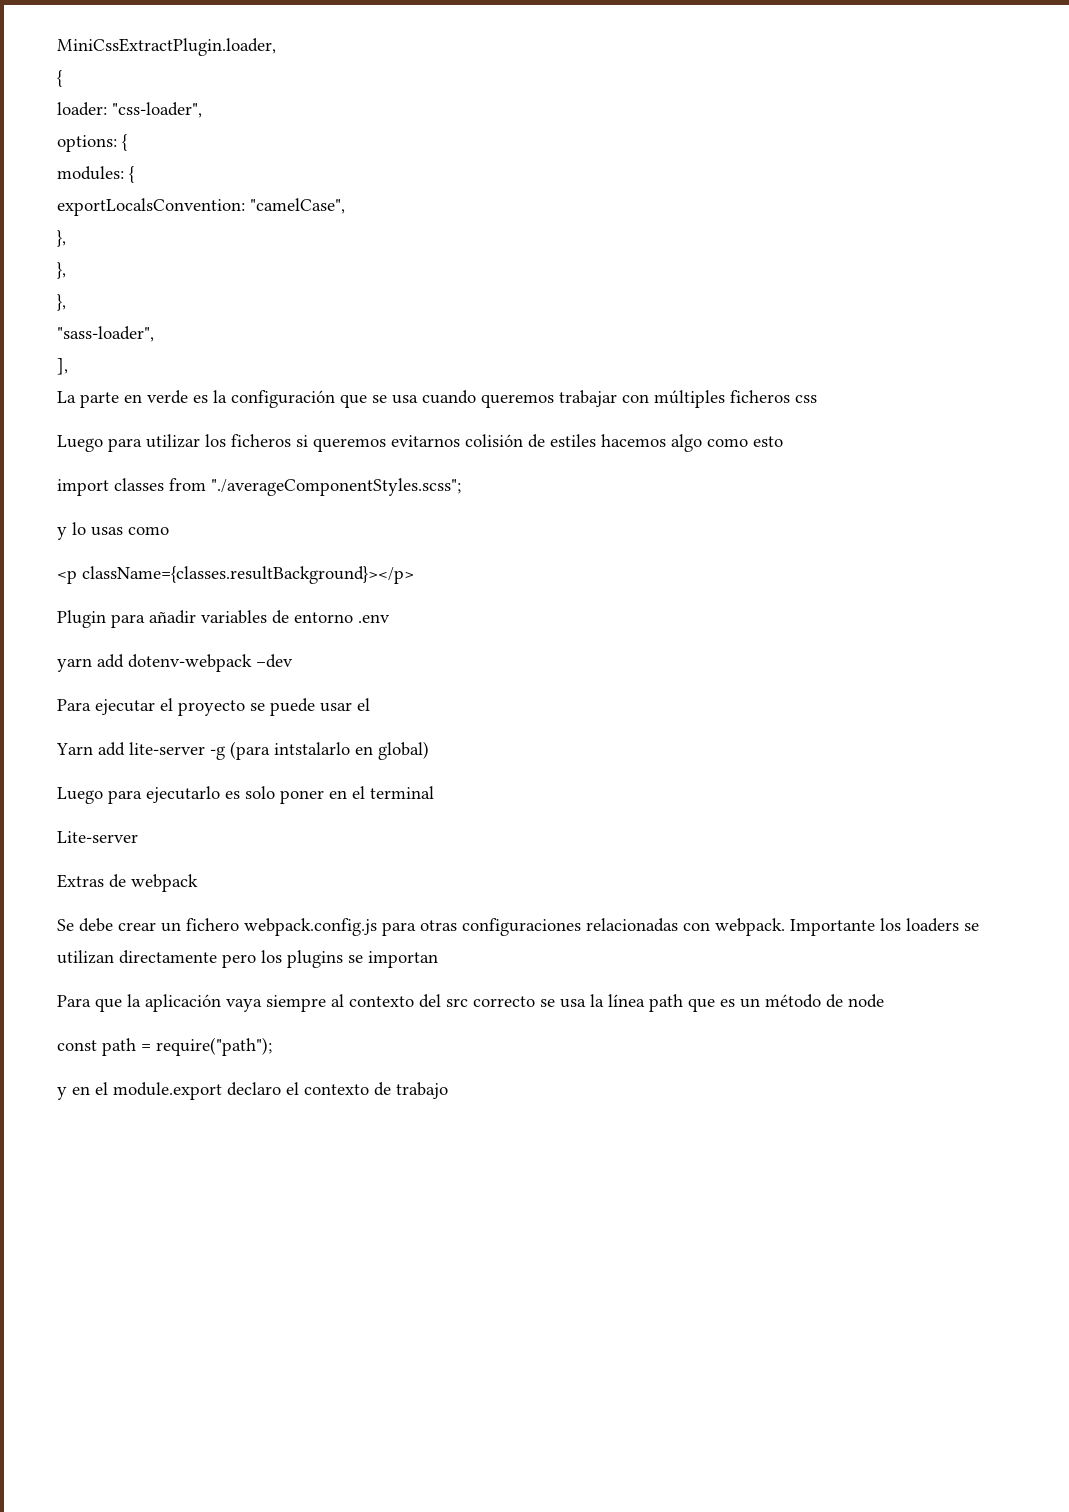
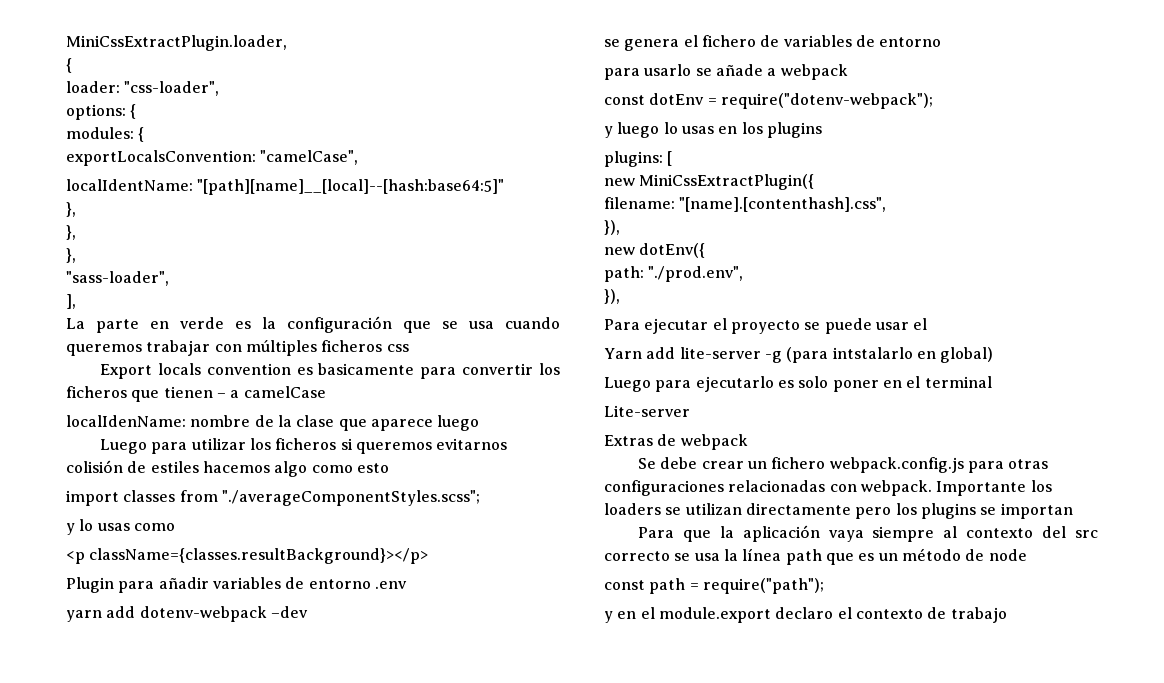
+ localIdentName: "[path][name]__[local]--[hash:base64:5]"
+ Export locals convention es basicamente para convertir los ficheros que tienen – a camelCase
+ localIdenName: nombre de la clase que aparece luego
+ se genera el fichero de variables de entorno
+ para usarlo se añade a webpack
+ const dotEnv = require("dotenv-webpack");
+ y luego lo usas en los plugins
+ plugins: [
+ new MiniCssExtractPlugin({
+ filename: "[name].[contenthash].css",
+ }),
+ new dotEnv({
+ path: "./prod.env",
+ }),

